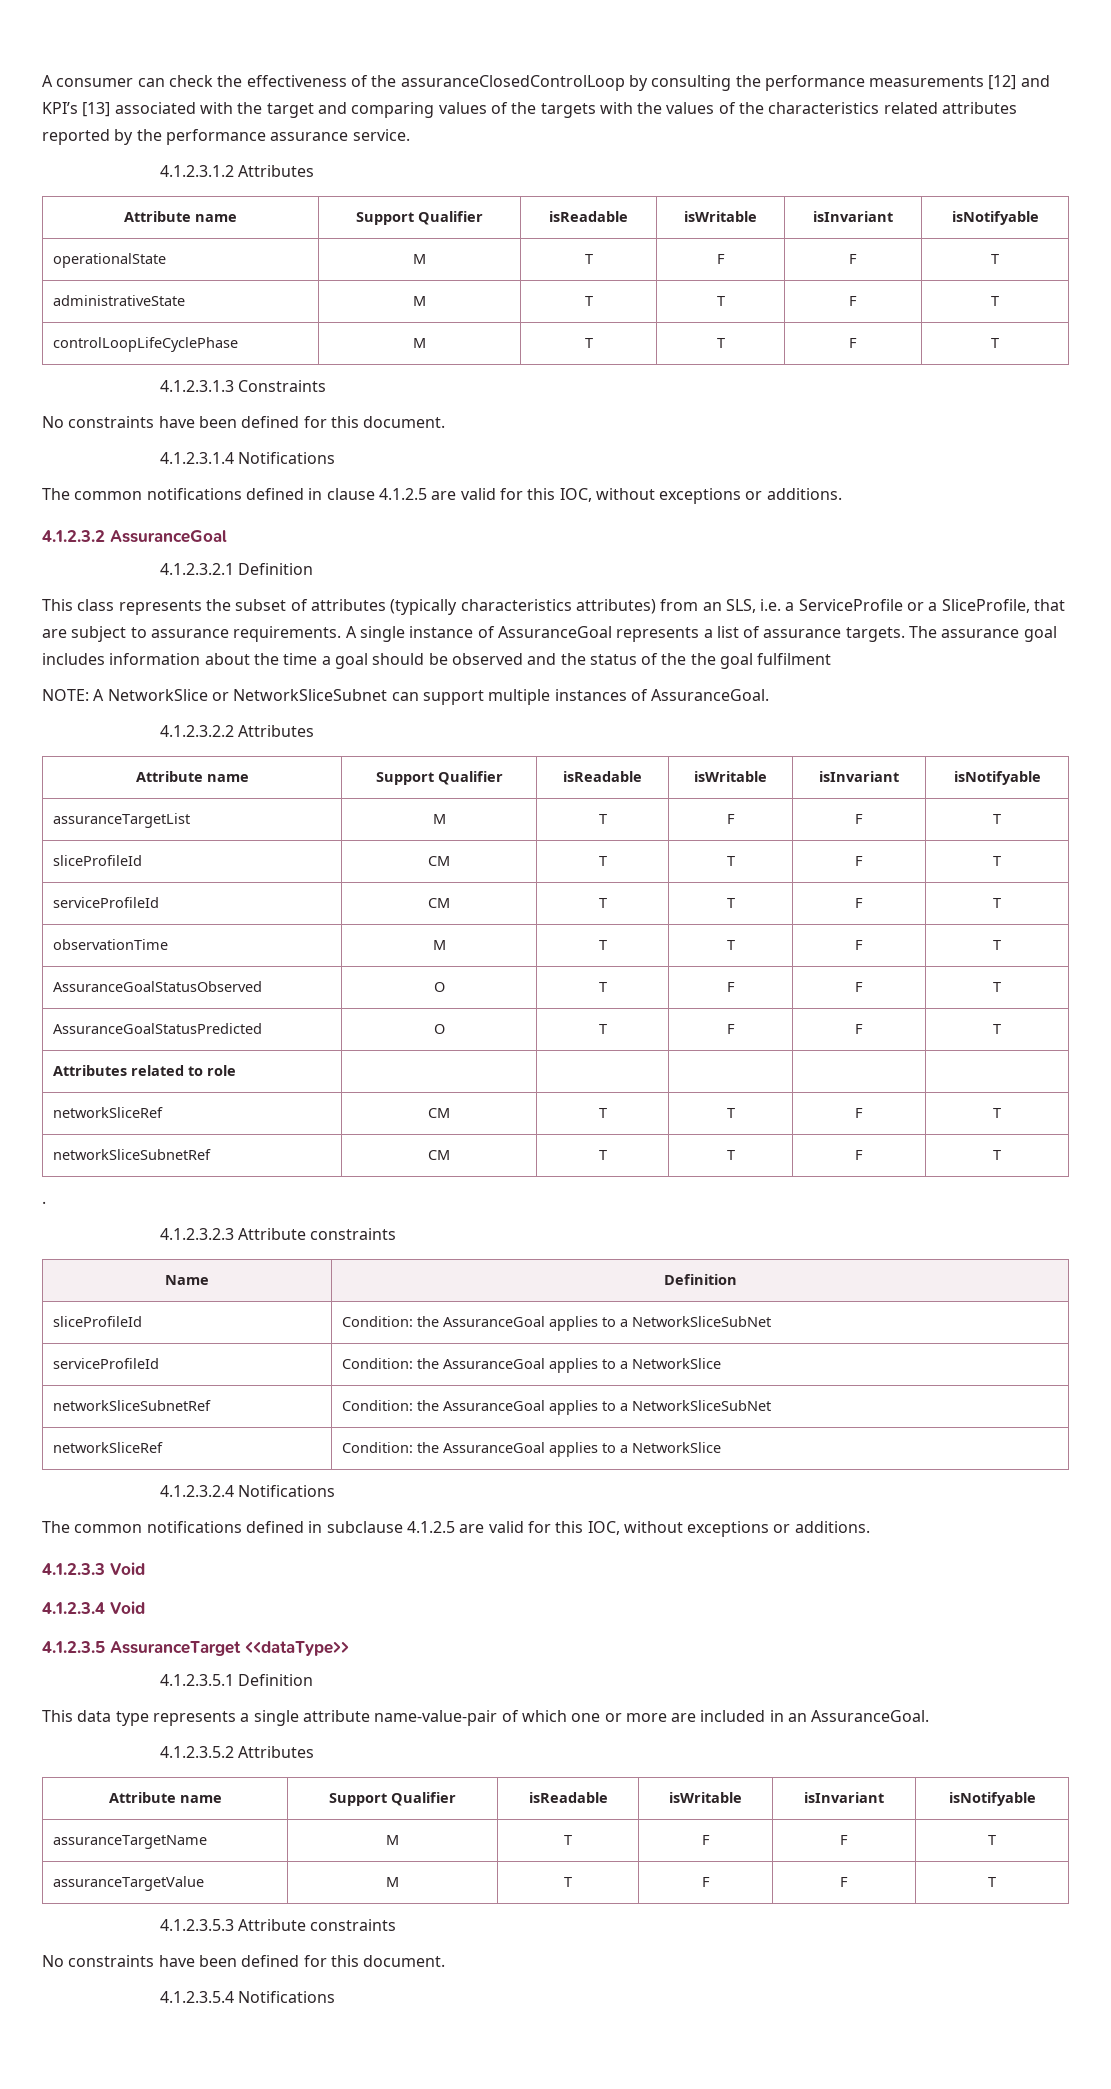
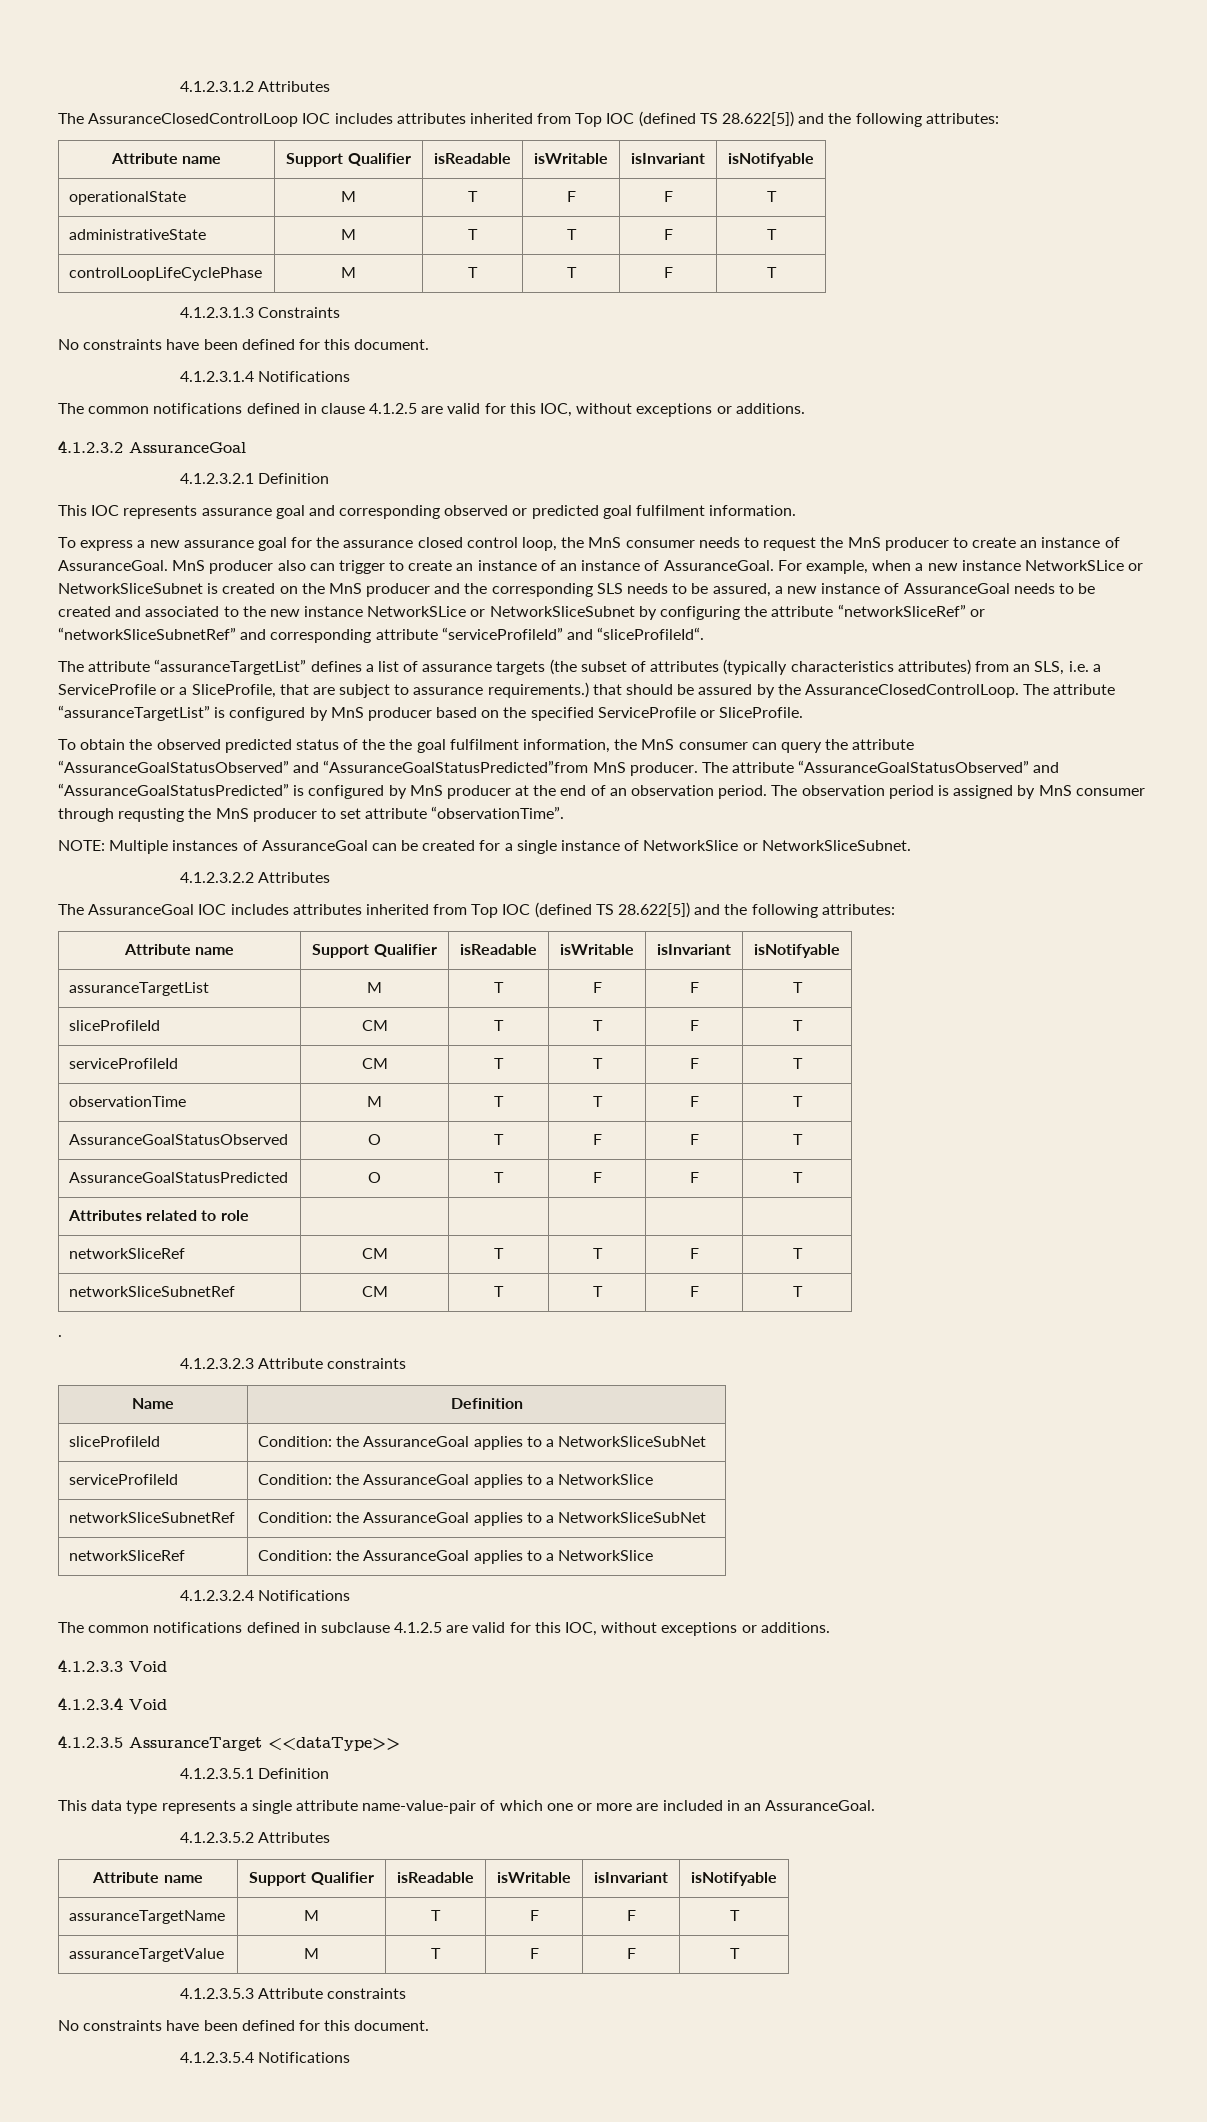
- A consumer can check the effectiveness of the assuranceClosedControlLoop by consulting the performance measurements [12] and KPI’s [13] associated with the target and comparing values of the targets with the values of the characteristics related attributes reported by the performance assurance service.
  4.1.2.3.1.2 Attributes
+ The AssuranceClosedControlLoop IOC includes attributes inherited from Top IOC (defined TS 28.622[5]) and the following attributes:
- This class represents the subset of attributes (typically characteristics attributes) from an SLS, i.e. a ServiceProfile or a SliceProfile, that are subject to assurance requirements. A single instance of AssuranceGoal represents a list of assurance targets. The assurance goal includes information about the time a goal should be observed and the status of the the goal fulfilment
- NOTE: A NetworkSlice or NetworkSliceSubnet can support multiple instances of AssuranceGoal.
+ This IOC represents assurance goal and corresponding observed or predicted goal fulfilment information.
+ To express a new assurance goal for the assurance closed control loop, the MnS consumer needs to request the MnS producer to create an instance of AssuranceGoal. MnS producer also can trigger to create an instance of an instance of AssuranceGoal. For example, when a new instance NetworkSLice or NetworkSliceSubnet is created on the MnS producer and the corresponding SLS needs to be assured, a new instance of AssuranceGoal needs to be created and associated to the new instance NetworkSLice or NetworkSliceSubnet by configuring the attribute “networkSliceRef” or “networkSliceSubnetRef” and corresponding attribute “serviceProfileId” and “sliceProfileId“.
+ The attribute “assuranceTargetList” defines a list of assurance targets (the subset of attributes (typically characteristics attributes) from an SLS, i.e. a ServiceProfile or a SliceProfile, that are subject to assurance requirements.) that should be assured by the AssuranceClosedControlLoop. The attribute “assuranceTargetList” is configured by MnS producer based on the specified ServiceProfile or SliceProfile.
+ To obtain the observed predicted status of the the goal fulfilment information, the MnS consumer can query the attribute “AssuranceGoalStatusObserved” and “AssuranceGoalStatusPredicted”from MnS producer. The attribute “AssuranceGoalStatusObserved” and “AssuranceGoalStatusPredicted” is configured by MnS producer at the end of an observation period. The observation period is assigned by MnS consumer through requsting the MnS producer to set attribute “observationTime”.
+ NOTE: Multiple instances of AssuranceGoal can be created for a single instance of NetworkSlice or NetworkSliceSubnet.
  4.1.2.3.2.2 Attributes
+ The AssuranceGoal IOC includes attributes inherited from Top IOC (defined TS 28.622[5]) and the following attributes:

